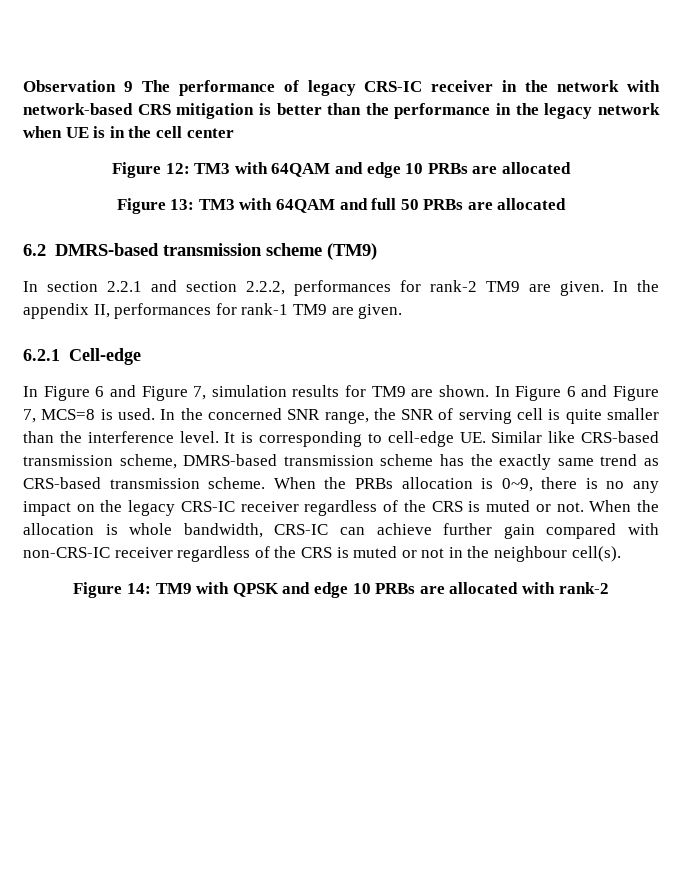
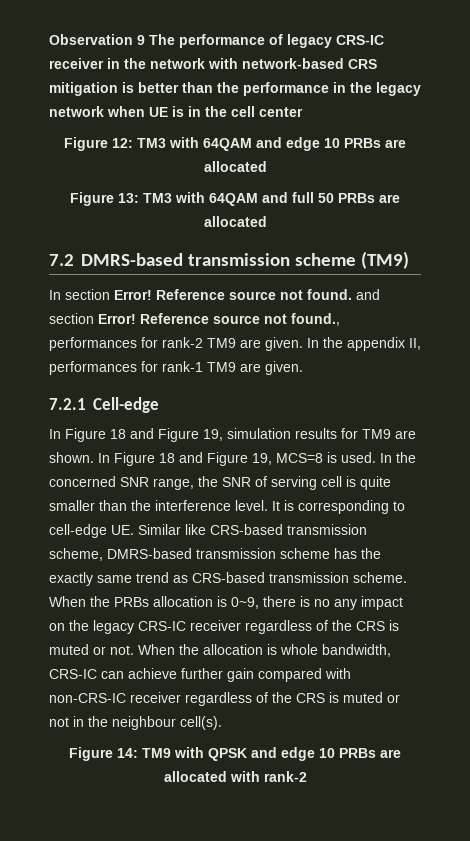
- 6.2 DMRS-based transmission scheme (TM9)
+ 7.2 DMRS-based transmission scheme (TM9)
- In section 2.2.1 and section 2.2.2, performances for rank-2 TM9 are given.
+ In section Error! Reference source not found. and section Error! Reference source not found., performances for rank-2 TM9 are given.
- 6.2.1 Cell-edge
+ 7.2.1 Cell-edge
- In Figure 6 and Figure 7, simulation results for TM9 are shown.
+ In Figure 18 and Figure 19, simulation results for TM9 are shown.
- In Figure 6 and Figure 7, MCS=8 is used.
+ In Figure 18 and Figure 19, MCS=8 is used.

